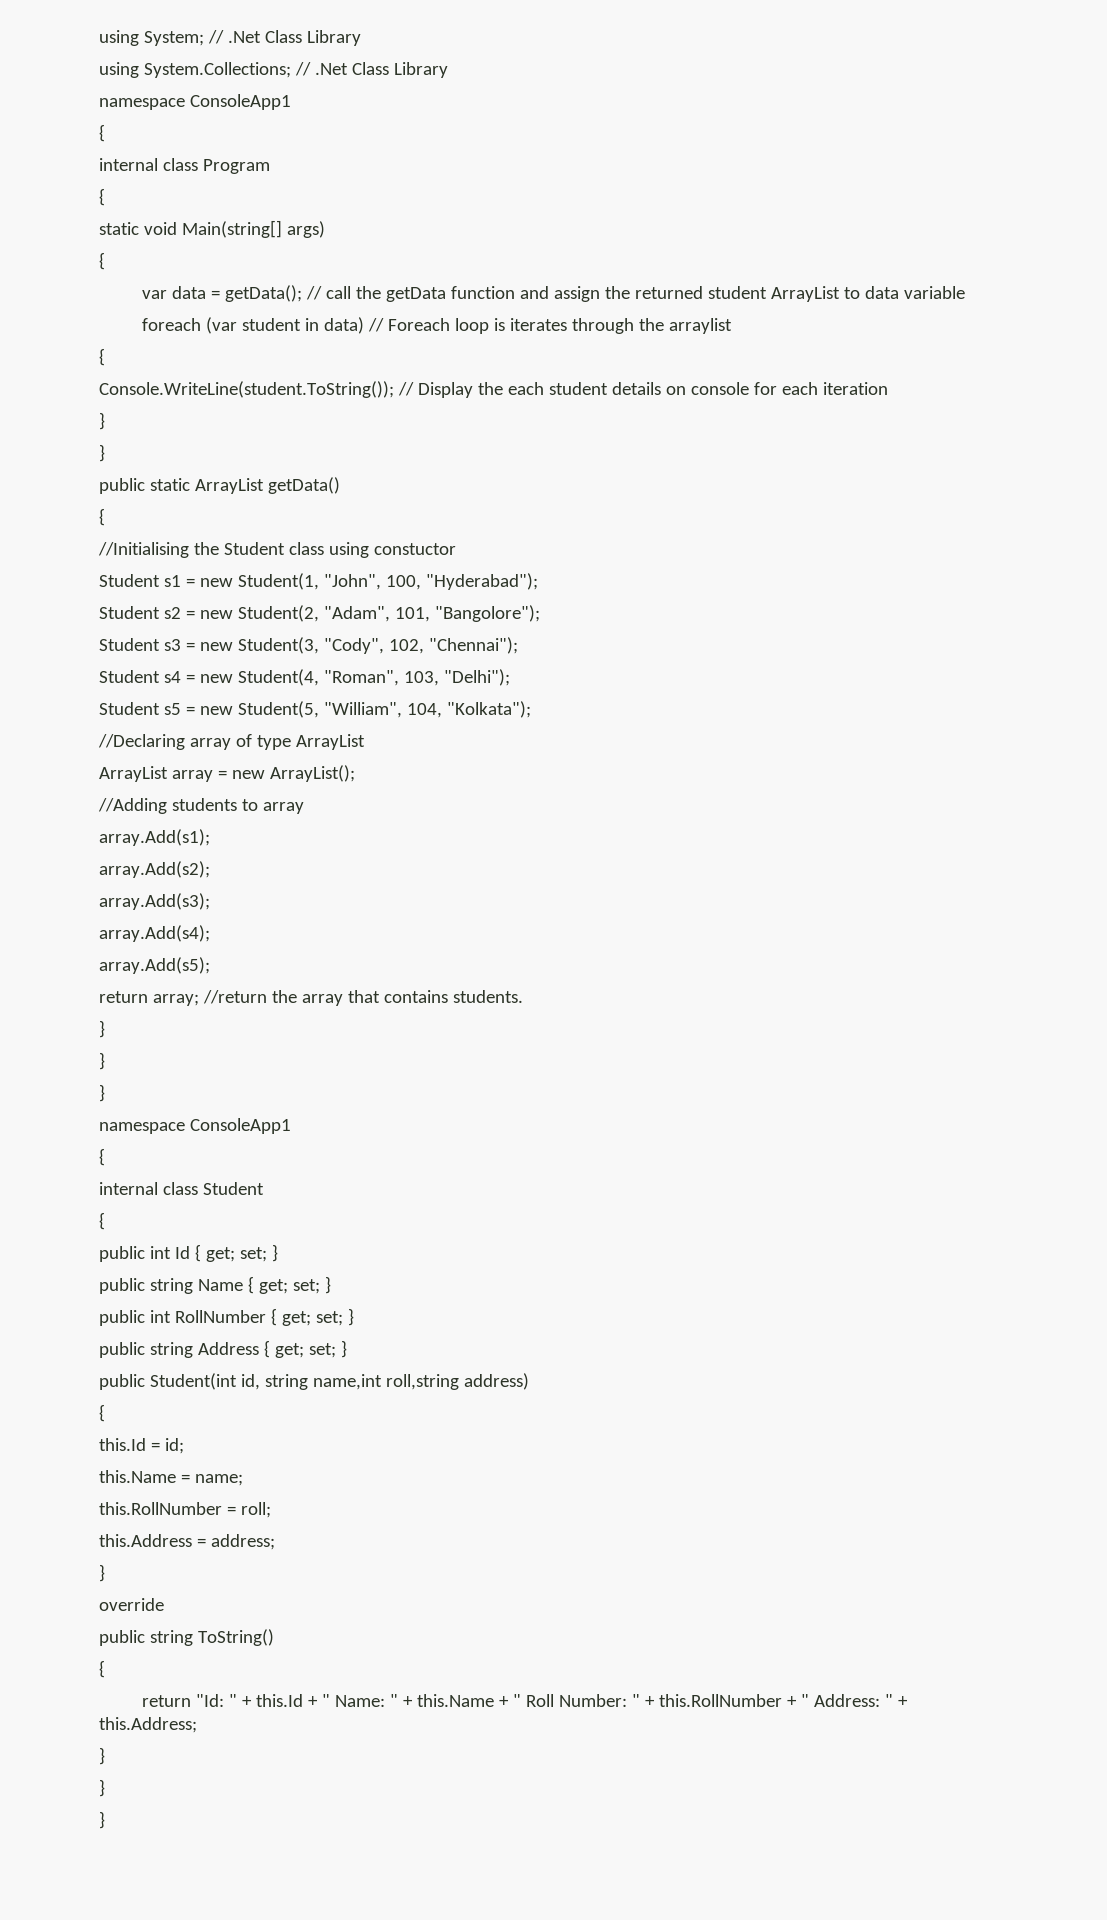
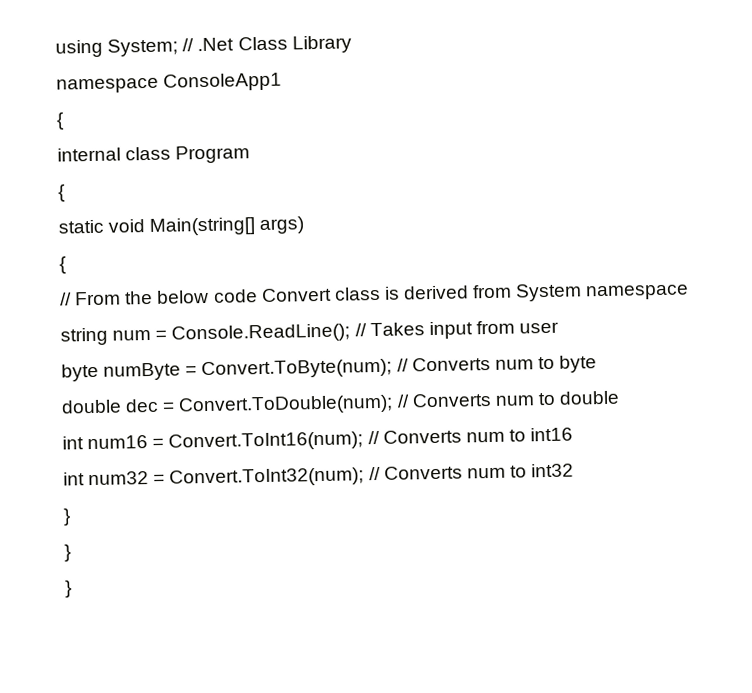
- using System.Collections; // .Net Class Library
- var data = getData(); // call the getData function and assign the returned student ArrayList to data variable
- foreach (var student in data) // Foreach loop is iterates through the arraylist
- {
- Console.WriteLine(student.ToString()); // Display the each student details on console for each iteration
- }
- }
- public static ArrayList getData()
- {
- //Initialising the Student class using constuctor
- Student s1 = new Student(1, "John", 100, "Hyderabad");
- Student s2 = new Student(2, "Adam", 101, "Bangolore");
- Student s3 = new Student(3, "Cody", 102, "Chennai");
- Student s4 = new Student(4, "Roman", 103, "Delhi");
- Student s5 = new Student(5, "William", 104, "Kolkata");
- //Declaring array of type ArrayList
- ArrayList array = new ArrayList();
- //Adding students to array
- array.Add(s1);
- array.Add(s2);
- array.Add(s3);
- array.Add(s4);
- array.Add(s5);
- return array; //return the array that contains students.
- }
- }
- }
- namespace ConsoleApp1
- {
- internal class Student
- {
- public int Id { get; set; }
- public string Name { get; set; }
- public int RollNumber { get; set; }
- public string Address { get; set; }
- public Student(int id, string name,int roll,string address)
- {
- this.Id = id;
- this.Name = name;
- this.RollNumber = roll;
- this.Address = address;
- }
- override
- public string ToString()
- {
- return "Id: " + this.Id + " Name: " + this.Name + " Roll Number: " + this.RollNumber + " Address: " + this.Address;
+ // From the below code Convert class is derived from System namespace
+ string num = Console.ReadLine(); // Takes input from user
+ byte numByte = Convert.ToByte(num); // Converts num to byte
+ double dec = Convert.ToDouble(num); // Converts num to double
+ int num16 = Convert.ToInt16(num); // Converts num to int16
+ int num32 = Convert.ToInt32(num); // Converts num to int32

